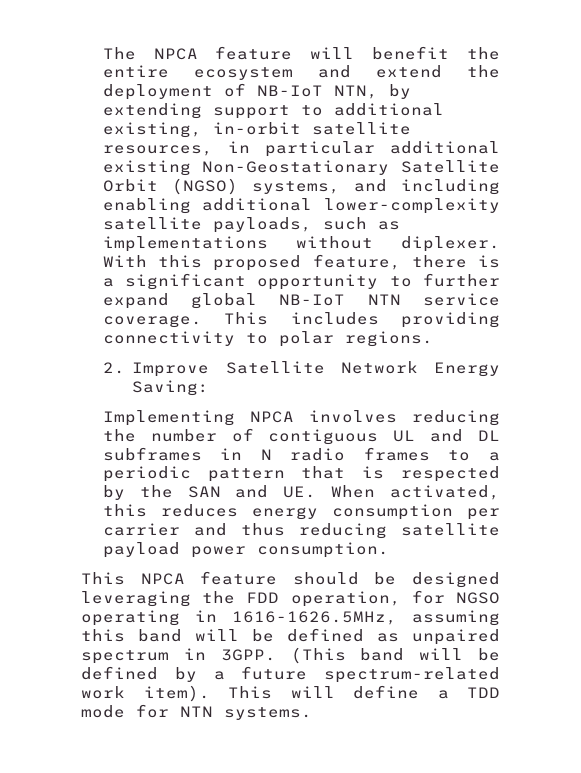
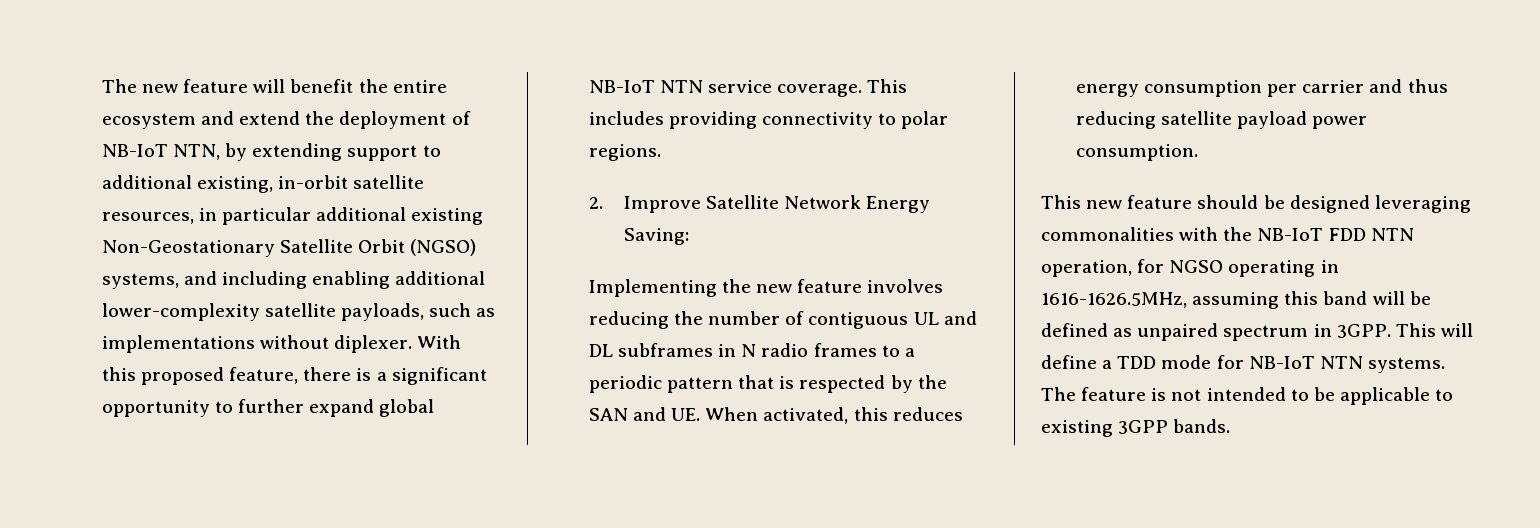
- The NPCA feature will benefit the entire ecosystem and extend the deployment of NB-IoT NTN, by extending support to additional existing, in-orbit satellite resources, in particular additional existing Non-Geostationary Satellite Orbit (NGSO) systems, and including enabling additional lower-complexity satellite payloads, such as implementations without diplexer.
+ The new feature will benefit the entire ecosystem and extend the deployment of NB-IoT NTN, by extending support to additional existing, in-orbit satellite resources, in particular additional existing Non-Geostationary Satellite Orbit (NGSO) systems, and including enabling additional lower-complexity satellite payloads, such as implementations without diplexer.
- Implementing NPCA involves reducing the number of contiguous UL and DL subframes in N radio frames to a periodic pattern that is respected by the SAN and UE. When activated, this reduces energy consumption per carrier and thus reducing satellite payload power consumption.
+ Implementing the new feature involves reducing the number of contiguous UL and DL subframes in N radio frames to a periodic pattern that is respected by the SAN and UE. When activated, this reduces energy consumption per carrier and thus reducing satellite payload power consumption.
- This NPCA feature should be designed leveraging the FDD operation, for NGSO operating in 1616-1626.5MHz, assuming this band will be defined as unpaired spectrum in 3GPP.
+ This new feature should be designed leveraging commonalities with the NB-IoT FDD NTN operation, for NGSO operating in 1616-1626.5MHz, assuming this band will be defined as unpaired spectrum in 3GPP.
- (This band will be defined by a future spectrum-related work item).
- This will define a TDD mode for NTN systems.
+ This will define a TDD mode for NB-IoT NTN systems.
+ The feature is not intended to be applicable to existing 3GPP bands.

